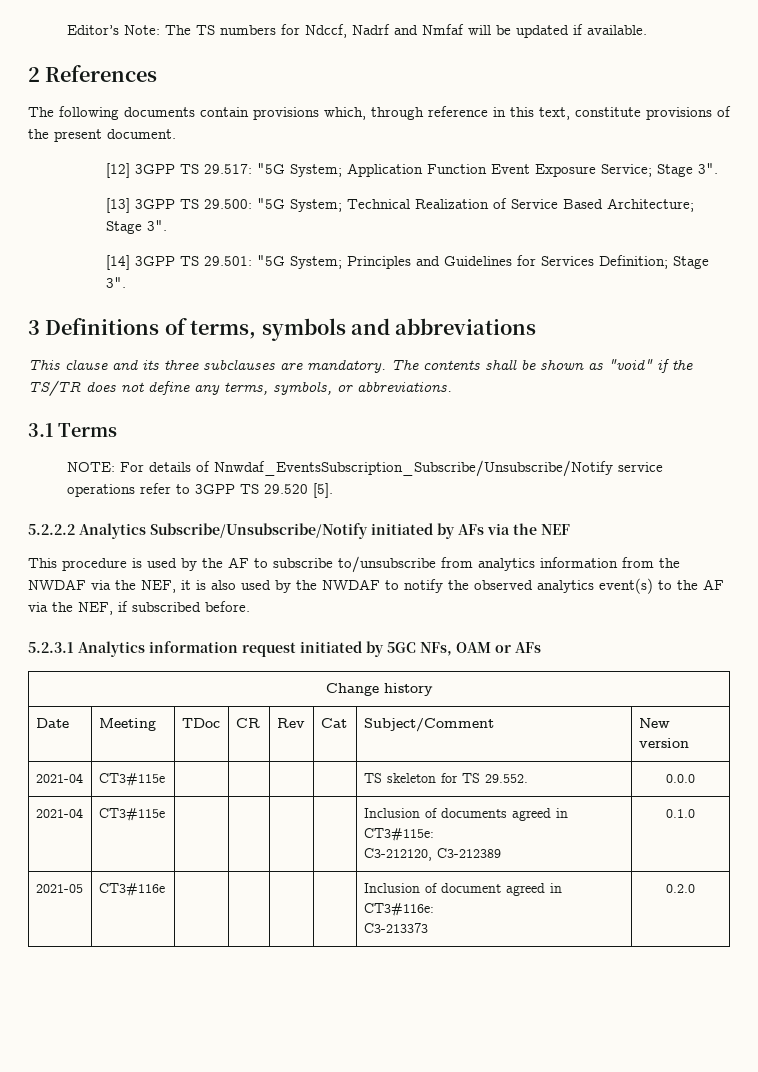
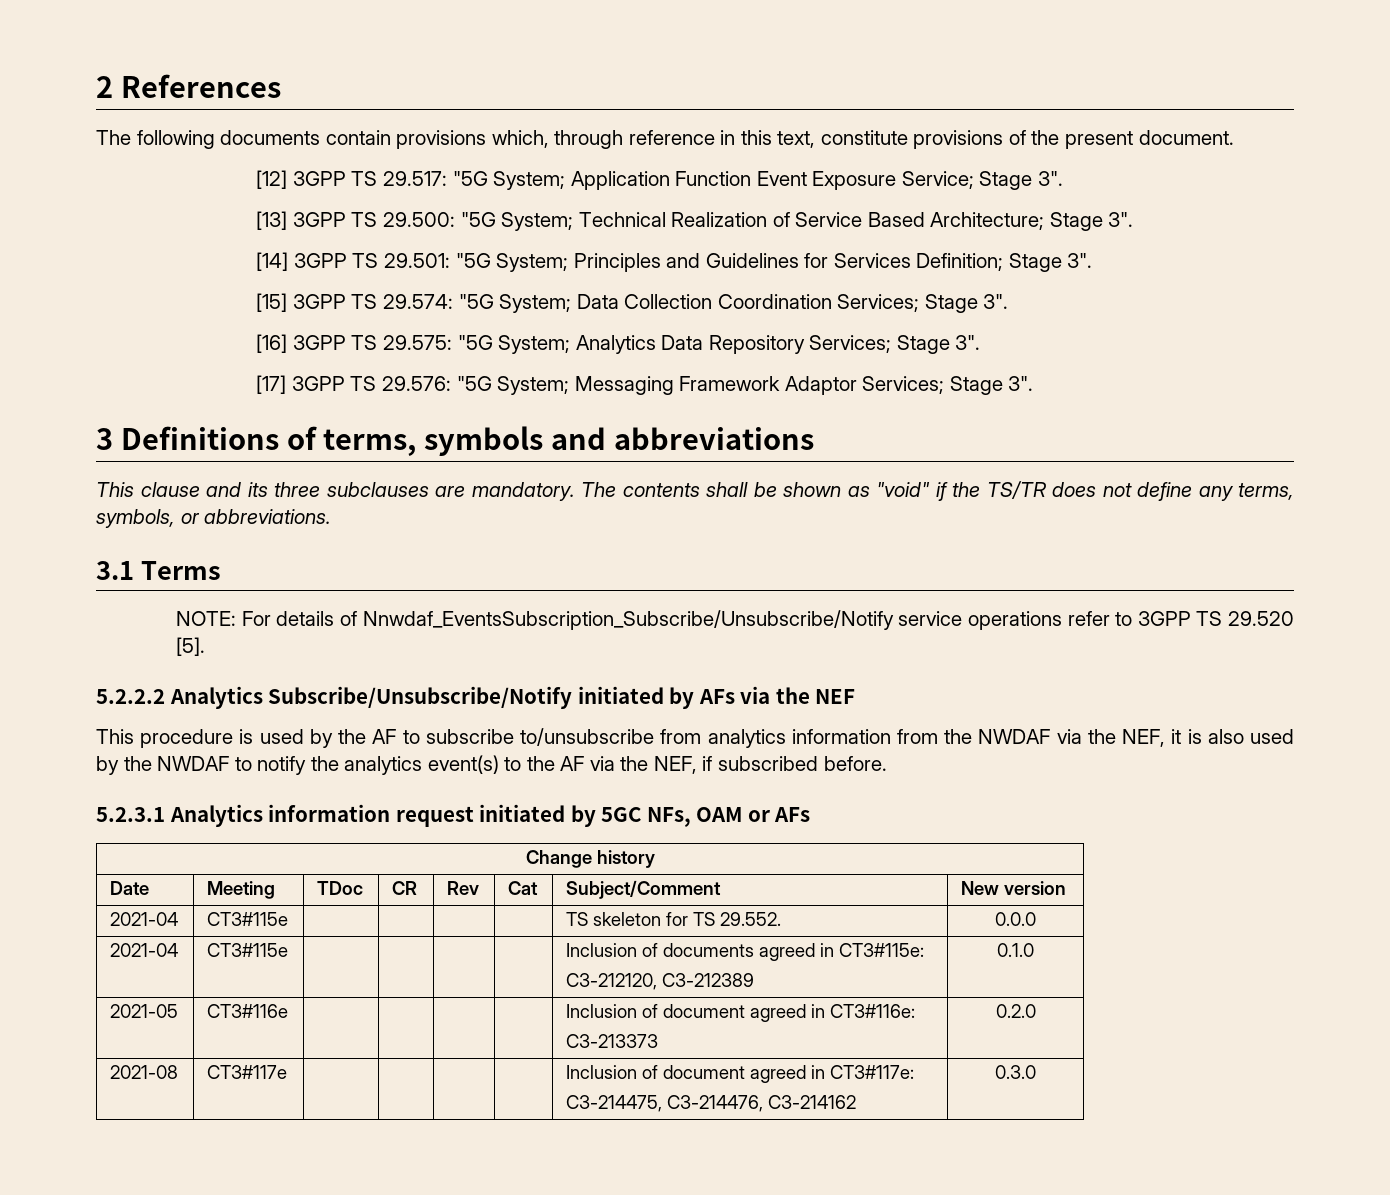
- Editor’s Note: The TS numbers for Ndccf, Nadrf and Nmfaf will be updated if available.
+ [15] 3GPP TS 29.574: "5G System; Data Collection Coordination Services; Stage 3".
+ [16] 3GPP TS 29.575: "5G System; Analytics Data Repository Services; Stage 3".
+ [17] 3GPP TS 29.576: "5G System; Messaging Framework Adaptor Services; Stage 3".
- This procedure is used by the AF to subscribe to/unsubscribe from analytics information from the NWDAF via the NEF, it is also used by the NWDAF to notify the observed analytics event(s) to the AF via the NEF, if subscribed before.
+ This procedure is used by the AF to subscribe to/unsubscribe from analytics information from the NWDAF via the NEF, it is also used by the NWDAF to notify the analytics event(s) to the AF via the NEF, if subscribed before.
+ 2021-08 | CT3#117e | | | | | Inclusion of document agreed in CT3#117e:
+ C3-214475, C3-214476, C3-214162 | 0.3.0

